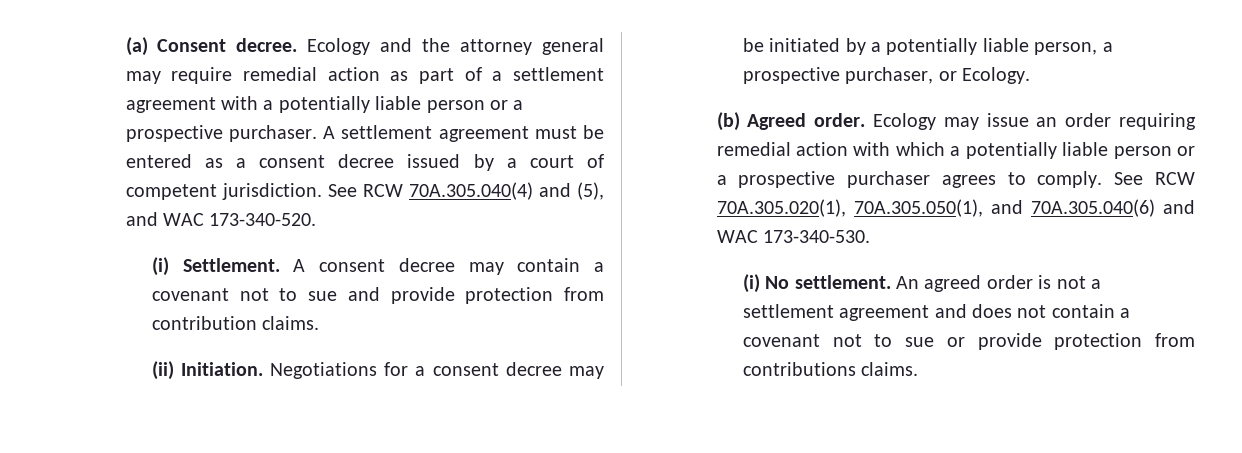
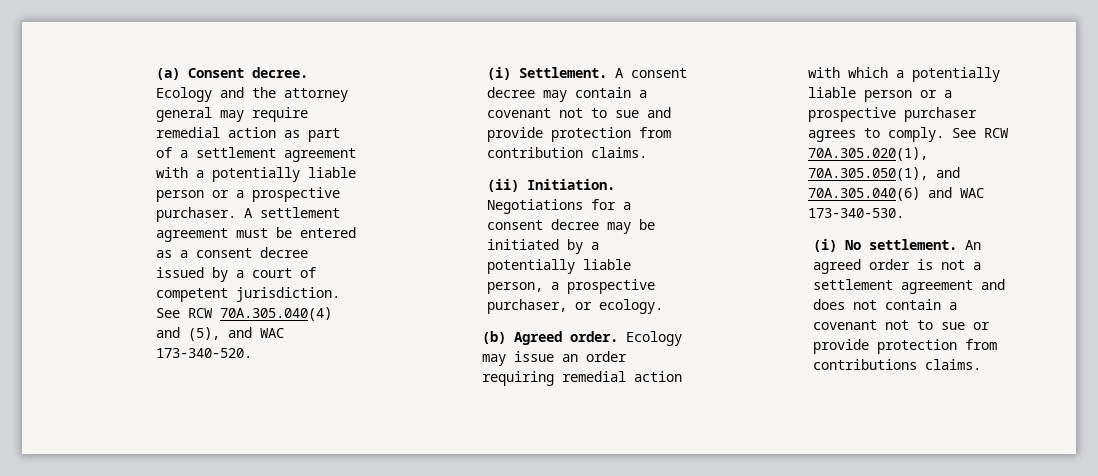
- Negotiations for a consent decree may be initiated by a potentially liable person, a prospective purchaser, or Ecology.
+ Negotiations for a consent decree may be initiated by a potentially liable person, a prospective purchaser, or ecology.

